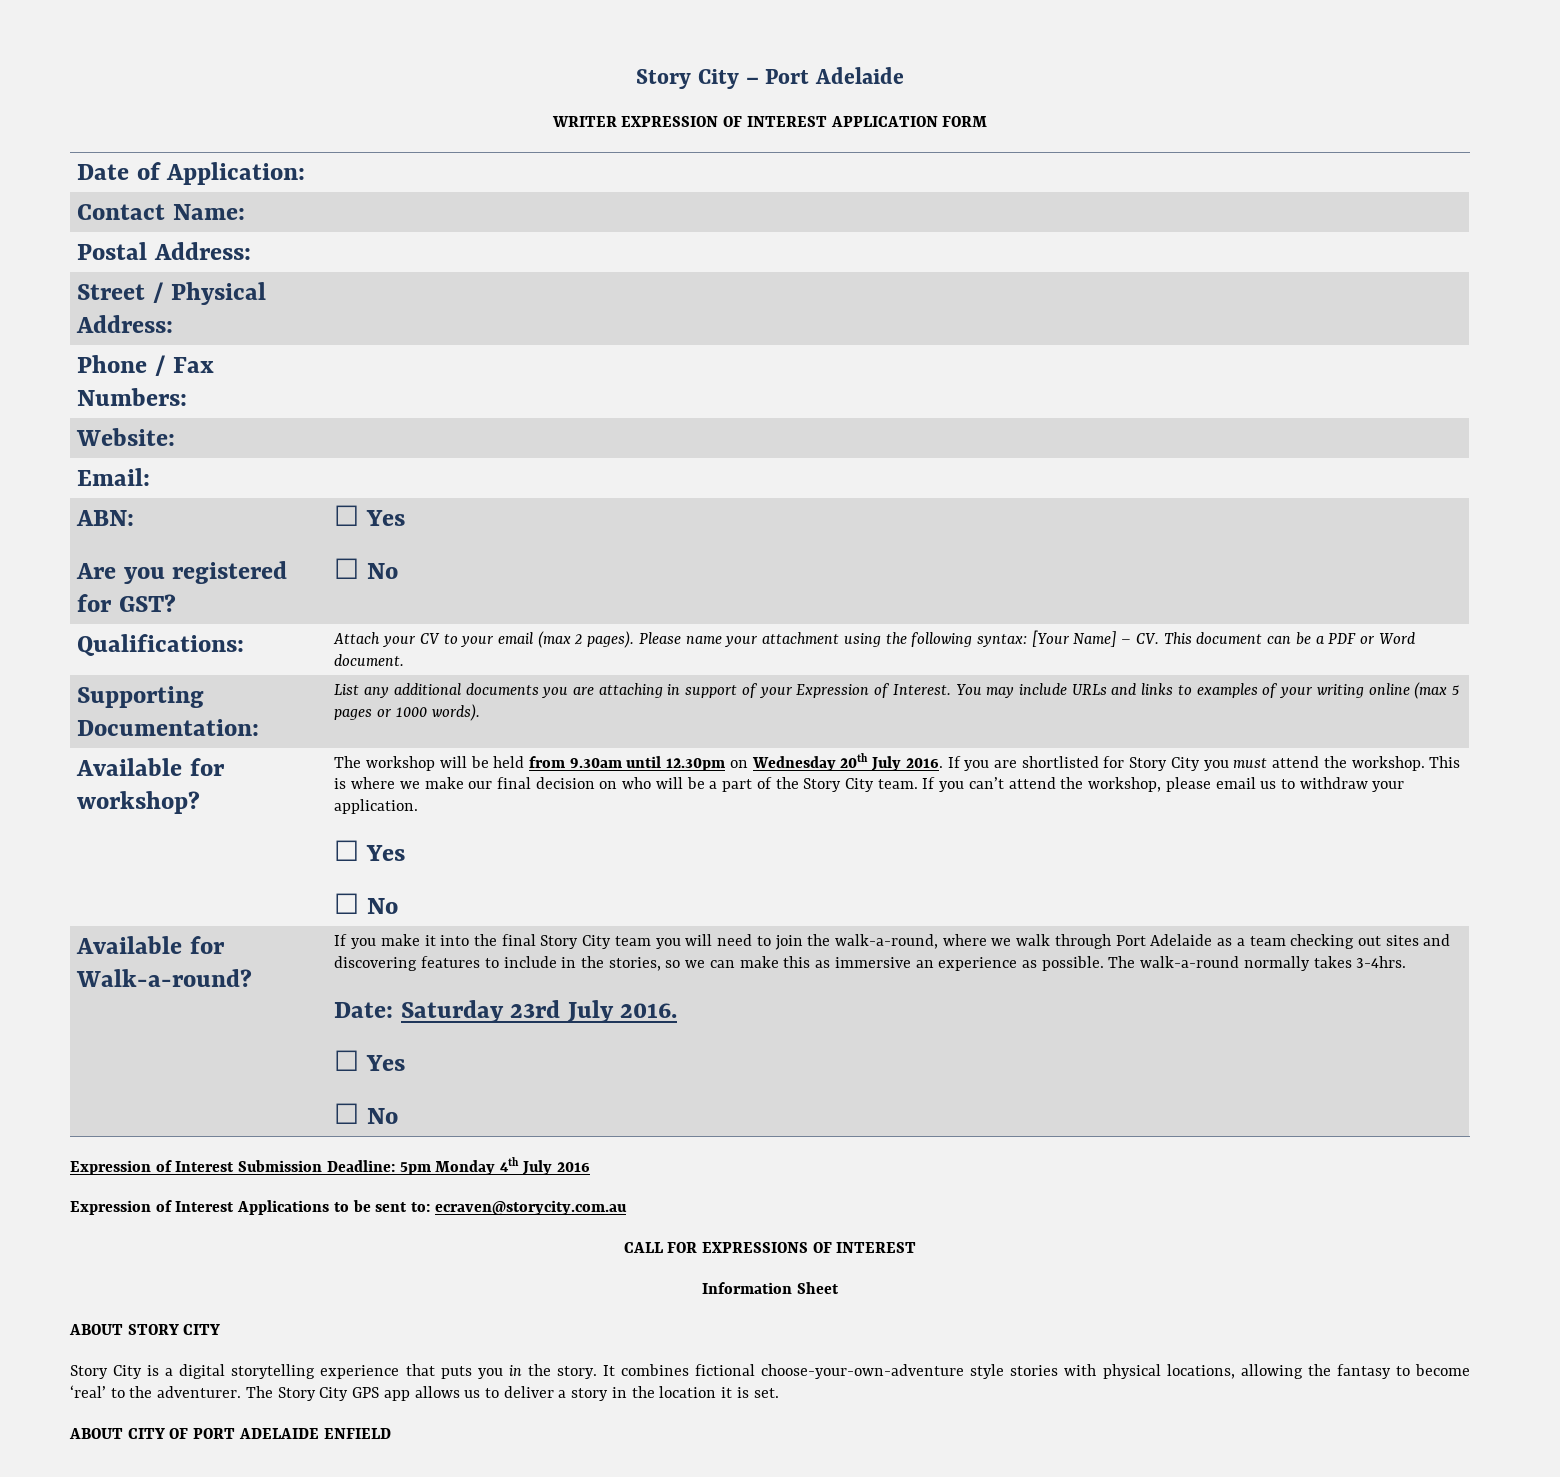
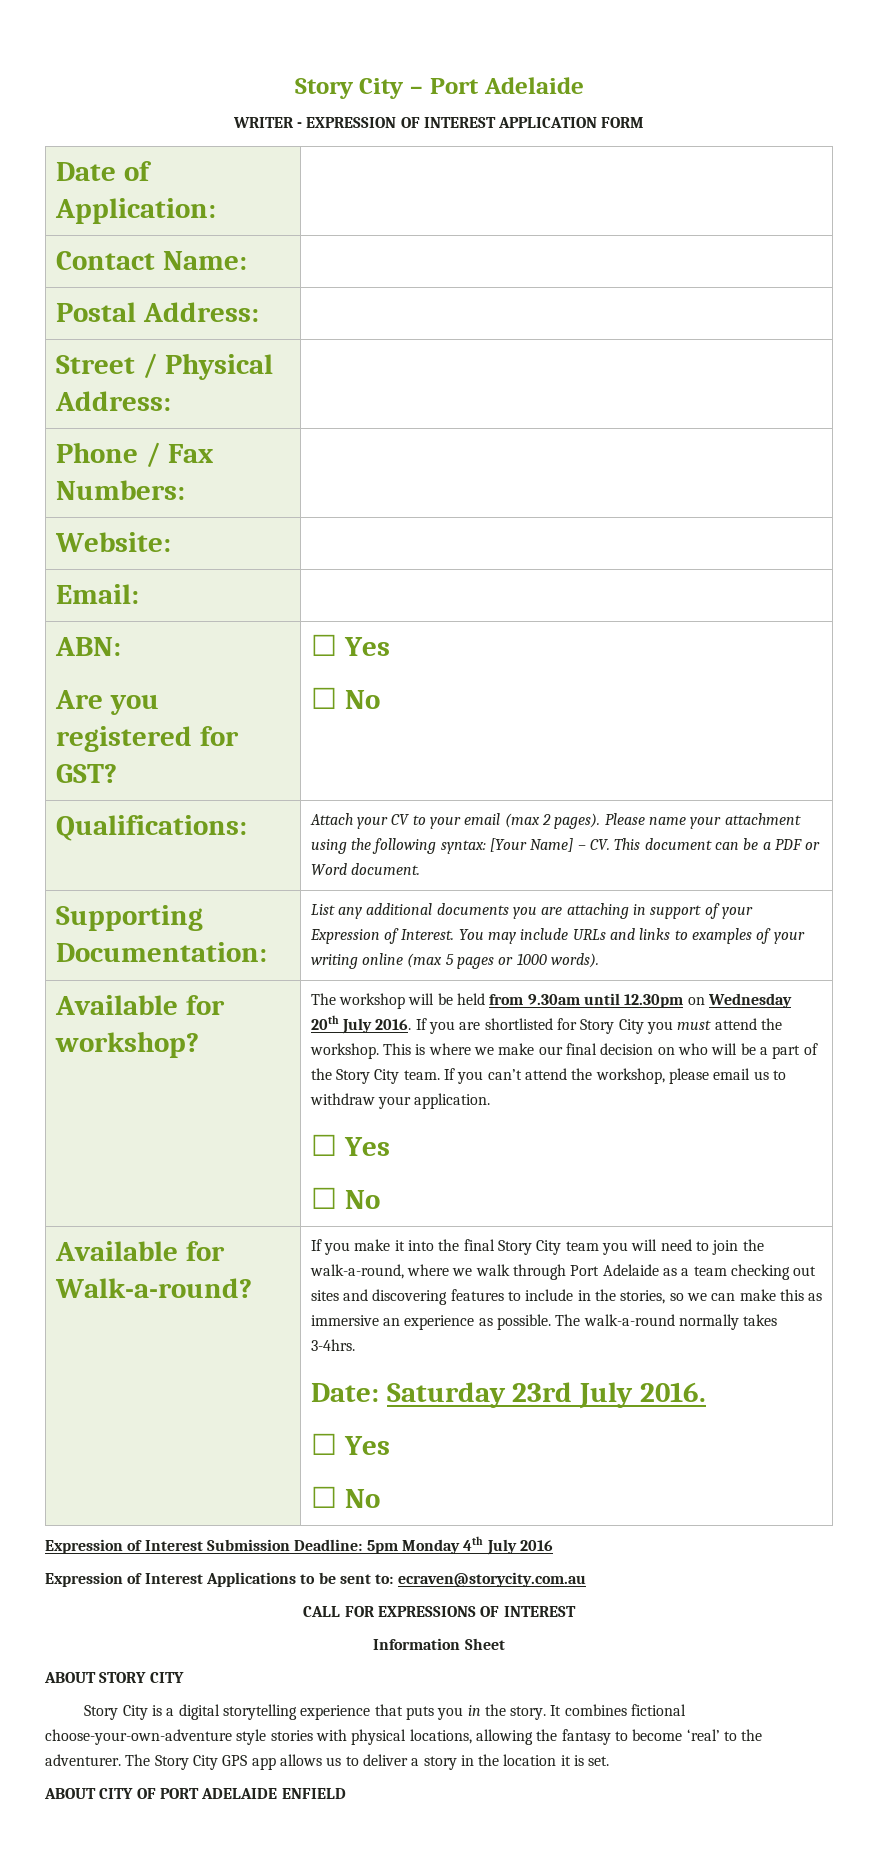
- WRITER EXPRESSION OF INTEREST APPLICATION FORM
+ WRITER - EXPRESSION OF INTEREST APPLICATION FORM

